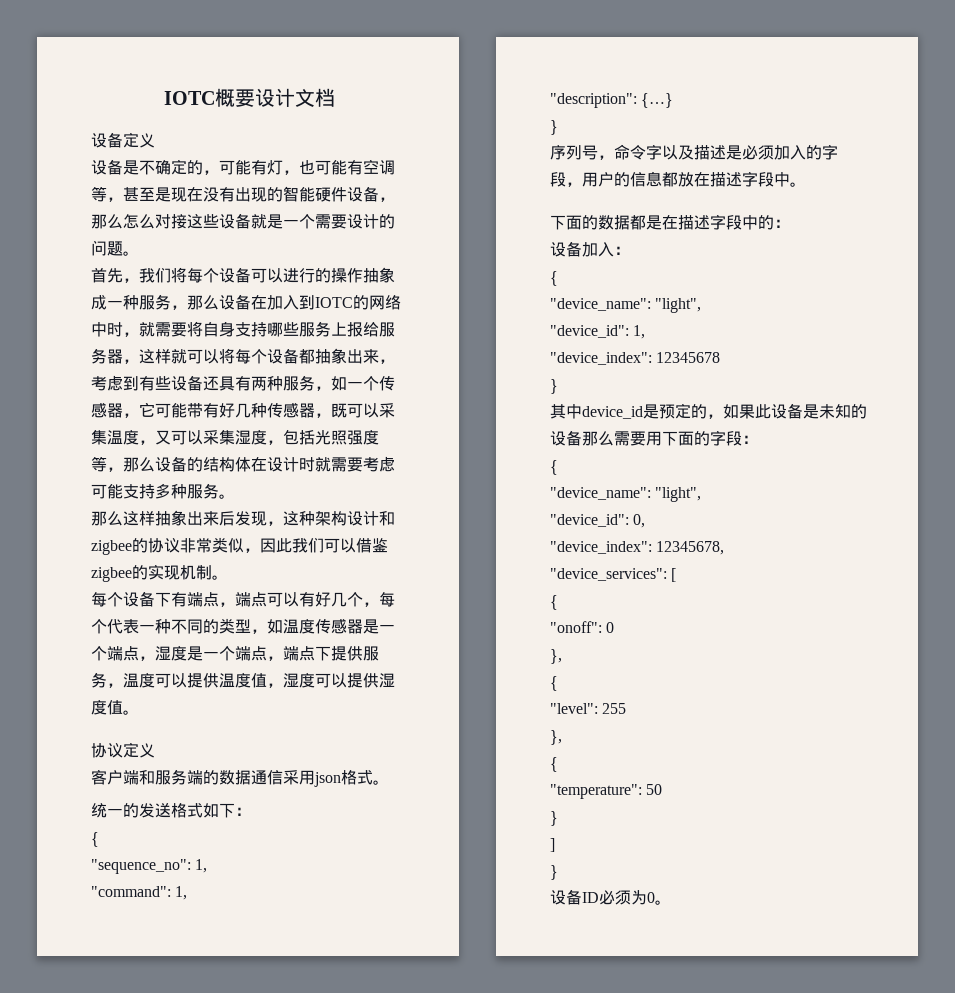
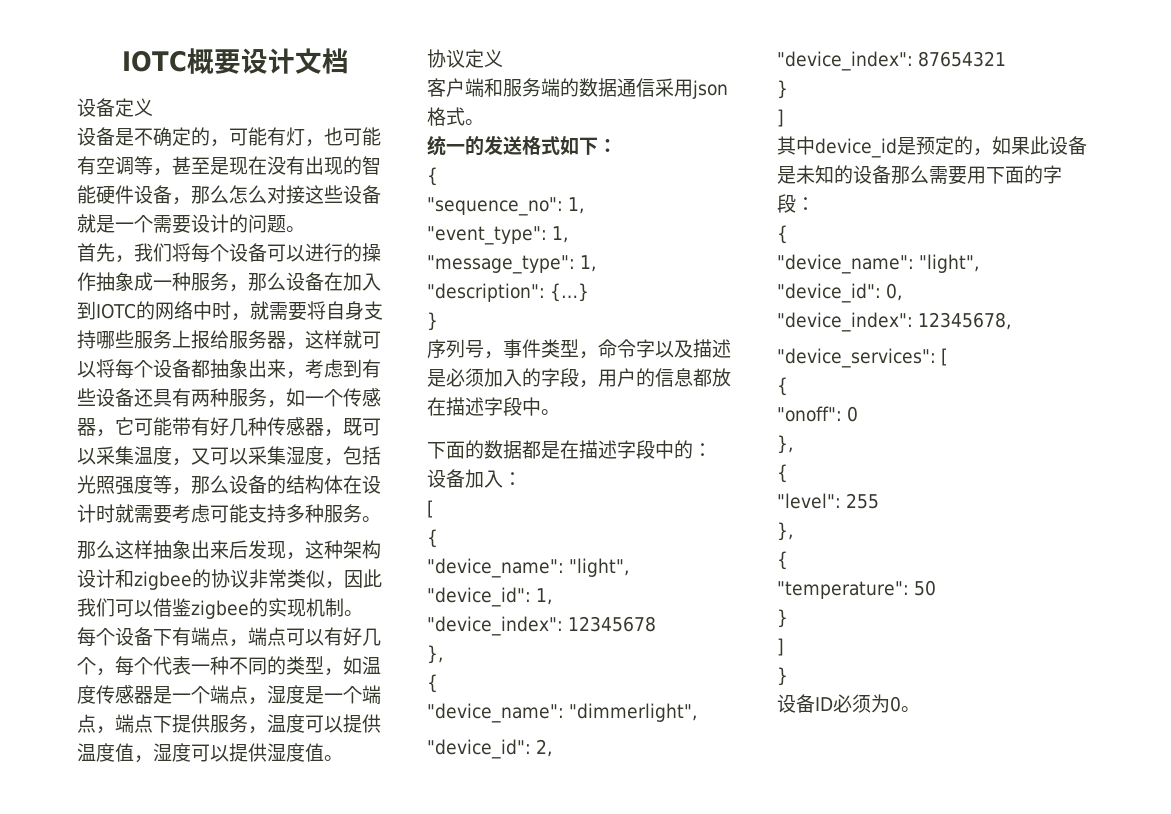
- "command": 1,
+ "event_type": 1,
+ "message_type": 1,
- 序列号，命令字以及描述是必须加入的字段，用户的信息都放在描述字段中。
+ 序列号，事件类型，命令字以及描述是必须加入的字段，用户的信息都放在描述字段中。
  设备加入：
+ [
  "device_index": 12345678
+ },
+ {
+ "device_name": "dimmerlight",
+ "device_id": 2,
+ "device_index": 87654321
  }
+ ]

